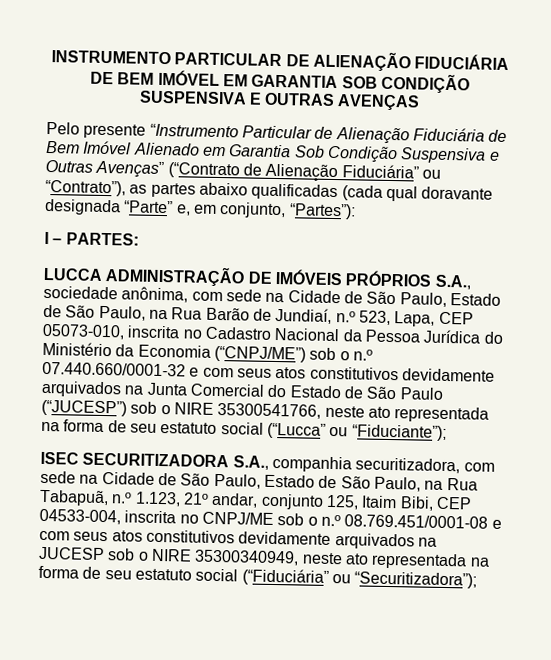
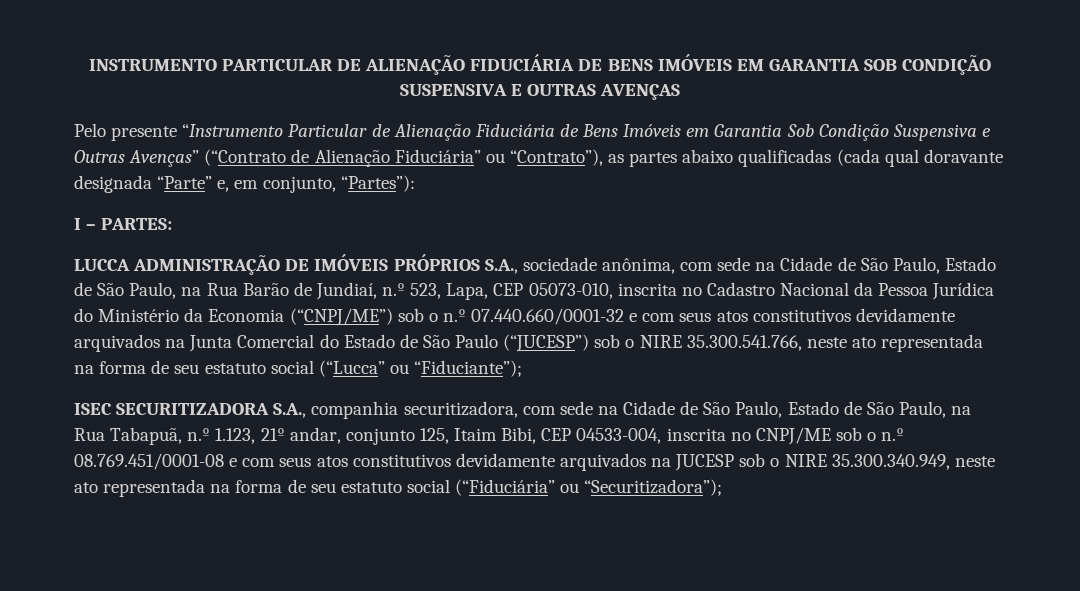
- INSTRUMENTO PARTICULAR DE ALIENAÇÃO FIDUCIÁRIA DE BEM IMÓVEL EM GARANTIA SOB CONDIÇÃO SUSPENSIVA E OUTRAS AVENÇAS
+ INSTRUMENTO PARTICULAR DE ALIENAÇÃO FIDUCIÁRIA DE BENS IMÓVEIS EM GARANTIA SOB CONDIÇÃO SUSPENSIVA E OUTRAS AVENÇAS
- Pelo presente “Instrumento Particular de Alienação Fiduciária de Bem Imóvel Alienado em Garantia Sob Condição Suspensiva e Outras Avenças” (“Contrato de Alienação Fiduciária” ou “Contrato”), as partes abaixo qualificadas (cada qual doravante designada “Parte” e, em conjunto, “Partes”):
+ Pelo presente “Instrumento Particular de Alienação Fiduciária de Bens Imóveis em Garantia Sob Condição Suspensiva e Outras Avenças” (“Contrato de Alienação Fiduciária” ou “Contrato”), as partes abaixo qualificadas (cada qual doravante designada “Parte” e, em conjunto, “Partes”):
- LUCCA ADMINISTRAÇÃO DE IMÓVEIS PRÓPRIOS S.A., sociedade anônima, com sede na Cidade de São Paulo, Estado de São Paulo, na Rua Barão de Jundiaí, n.º 523, Lapa, CEP 05073-010, inscrita no Cadastro Nacional da Pessoa Jurídica do Ministério da Economia (“CNPJ/ME”) sob o n.º 07.440.660/0001-32 e com seus atos constitutivos devidamente arquivados na Junta Comercial do Estado de São Paulo (“JUCESP”) sob o NIRE 35300541766, neste ato representada na forma de seu estatuto social (“Lucca” ou “Fiduciante”);
+ LUCCA ADMINISTRAÇÃO DE IMÓVEIS PRÓPRIOS S.A., sociedade anônima, com sede na Cidade de São Paulo, Estado de São Paulo, na Rua Barão de Jundiaí, n.º 523, Lapa, CEP 05073-010, inscrita no Cadastro Nacional da Pessoa Jurídica do Ministério da Economia (“CNPJ/ME”) sob o n.º 07.440.660/0001-32 e com seus atos constitutivos devidamente arquivados na Junta Comercial do Estado de São Paulo (“JUCESP”) sob o NIRE 35.300.541.766, neste ato representada na forma de seu estatuto social (“Lucca” ou “Fiduciante”);
- ISEC SECURITIZADORA S.A., companhia securitizadora, com sede na Cidade de São Paulo, Estado de São Paulo, na Rua Tabapuã, n.º 1.123, 21º andar, conjunto 125, Itaim Bibi, CEP 04533-004, inscrita no CNPJ/ME sob o n.º 08.769.451/0001-08 e com seus atos constitutivos devidamente arquivados na JUCESP sob o NIRE 35300340949, neste ato representada na forma de seu estatuto social (“Fiduciária” ou “Securitizadora”);
+ ISEC SECURITIZADORA S.A., companhia securitizadora, com sede na Cidade de São Paulo, Estado de São Paulo, na Rua Tabapuã, n.º 1.123, 21º andar, conjunto 125, Itaim Bibi, CEP 04533-004, inscrita no CNPJ/ME sob o n.º 08.769.451/0001-08 e com seus atos constitutivos devidamente arquivados na JUCESP sob o NIRE 35.300.340.949, neste ato representada na forma de seu estatuto social (“Fiduciária” ou “Securitizadora”);

